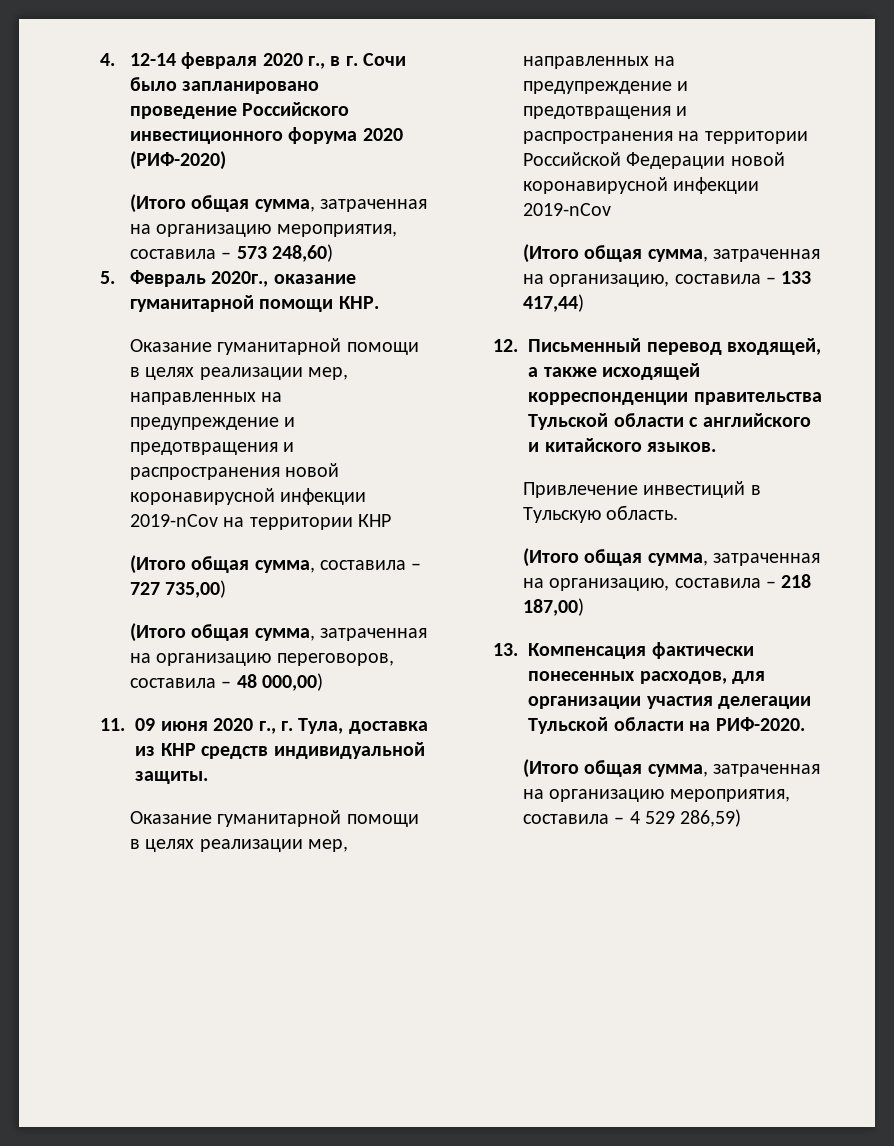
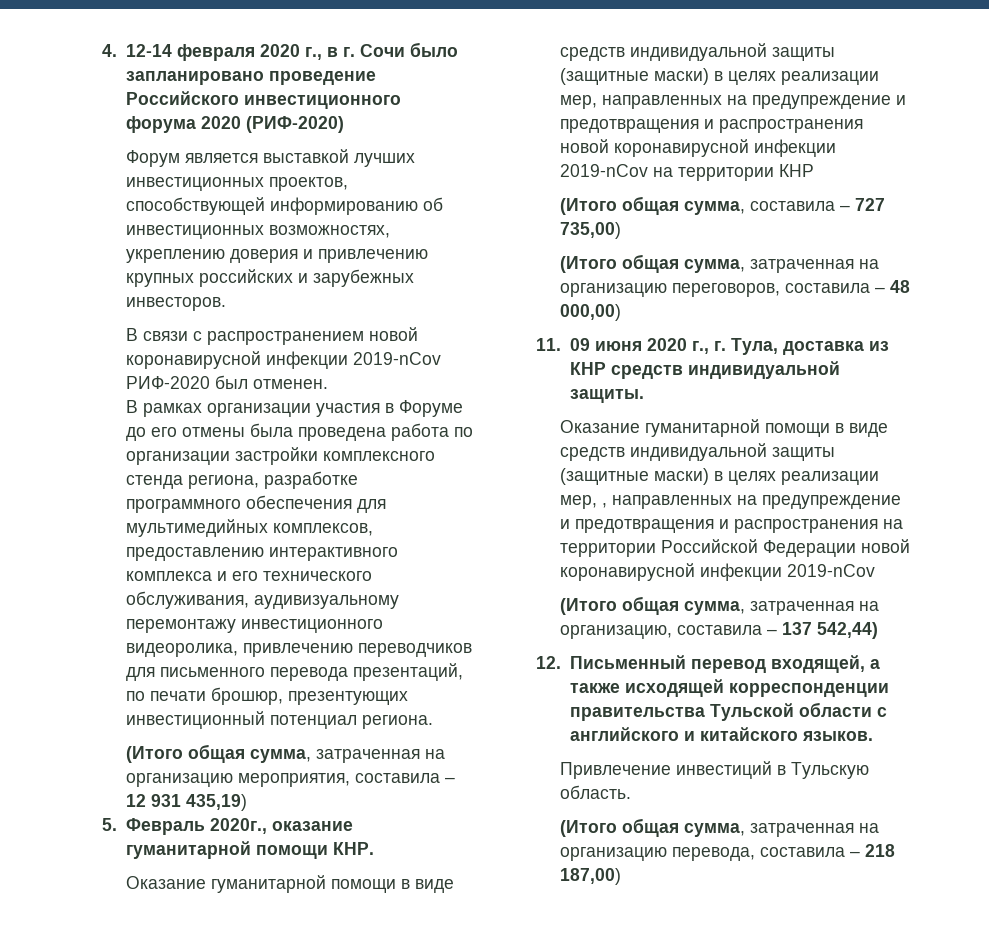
- (Итого общая сумма, затраченная на организацию мероприятия, составила – 573 248,60)
+ Форум является выставкой лучших инвестиционных проектов, способствующей информированию об инвестиционных возможностях, укреплению доверия и привлечению крупных российских и зарубежных инвесторов.
+ В связи с распространением новой коронавирусной инфекции 2019-nCov РИФ-2020 был отменен.
+ В рамках организации участия в Форуме до его отмены была проведена работа по организации застройки комплексного стенда региона, разработке программного обеспечения для мультимедийных комплексов, предоставлению интерактивного комплекса и его технического обслуживания, аудивизуальному перемонтажу инвестиционного видеоролика, привлечению переводчиков для письменного перевода презентаций, по печати брошюр, презентующих инвестиционный потенциал региона.
+ (Итого общая сумма, затраченная на организацию мероприятия, составила – 12 931 435,19)
- Оказание гуманитарной помощи в целях реализации мер, направленных на предупреждение и предотвращения и распространения новой коронавирусной инфекции 2019-nCov на территории КНР
+ Оказание гуманитарной помощи в виде средств индивидуальной защиты (защитные маски) в целях реализации мер, направленных на предупреждение и предотвращения и распространения новой коронавирусной инфекции 2019-nCov на территории КНР
- Оказание гуманитарной помощи в целях реализации мер, направленных на предупреждение и предотвращения и распространения на территории Российской Федерации новой коронавирусной инфекции 2019-nCov
+ Оказание гуманитарной помощи в виде средств индивидуальной защиты (защитные маски) в целях реализации мер, , направленных на предупреждение и предотвращения и распространения на территории Российской Федерации новой коронавирусной инфекции 2019-nCov
- (Итого общая сумма, затраченная на организацию, составила – 133 417,44)
+ (Итого общая сумма, затраченная на организацию, составила – 137 542,44)
- (Итого общая сумма, затраченная на организацию, составила – 218 187,00)
+ (Итого общая сумма, затраченная на организацию перевода, составила – 218 187,00)
- 13. Компенсация фактически понесенных расходов, для организации участия делегации Тульской области на РИФ-2020.
- (Итого общая сумма, затраченная на организацию мероприятия, составила – 4 529 286,59)

